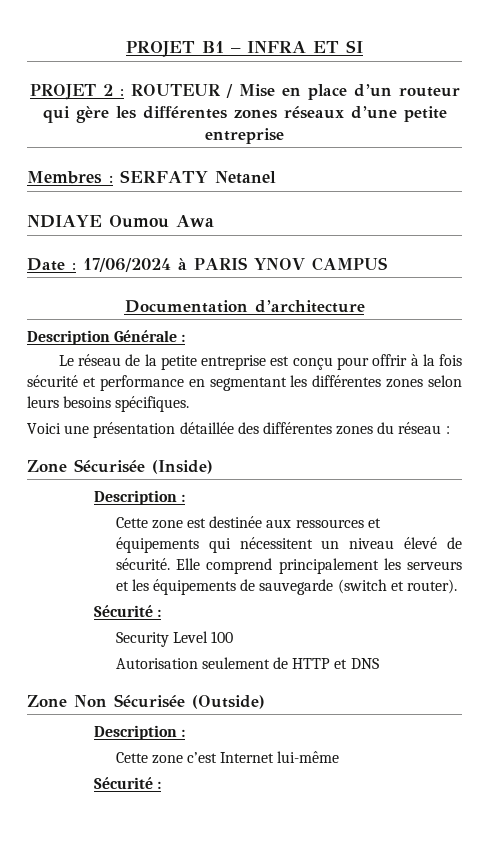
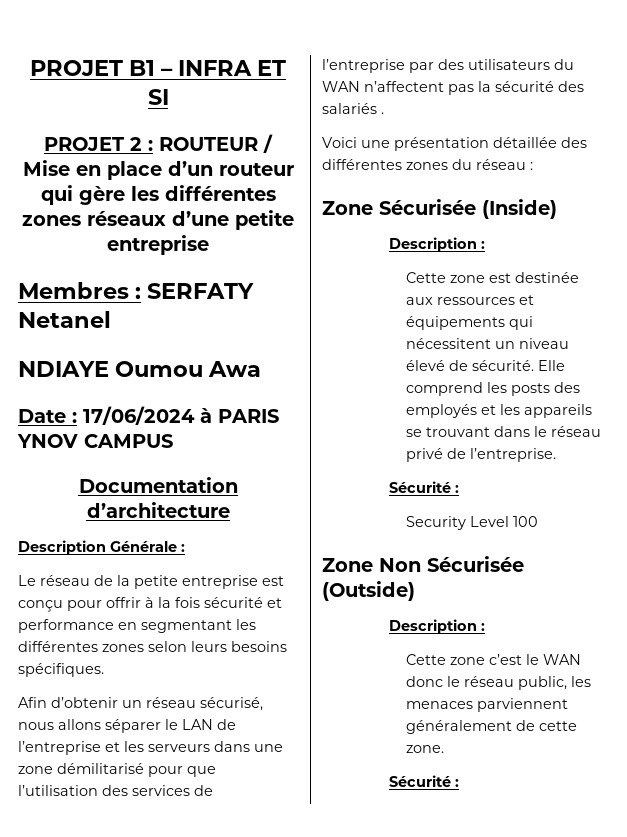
+ Afin d’obtenir un réseau sécurisé, nous allons séparer le LAN de l’entreprise et les serveurs dans une zone démilitarisé pour que l’utilisation des services de l’entreprise par des utilisateurs du WAN n’affectent pas la sécurité des salariés .
- Elle comprend principalement les serveurs et les équipements de sauvegarde (switch et router).
+ Elle comprend les posts des employés et les appareils se trouvant dans le réseau privé de l’entreprise.
- Autorisation seulement de HTTP et DNS
- Cette zone c’est Internet lui-même
+ Cette zone c’est le WAN donc le réseau public, les menaces parviennent généralement de cette zone.

